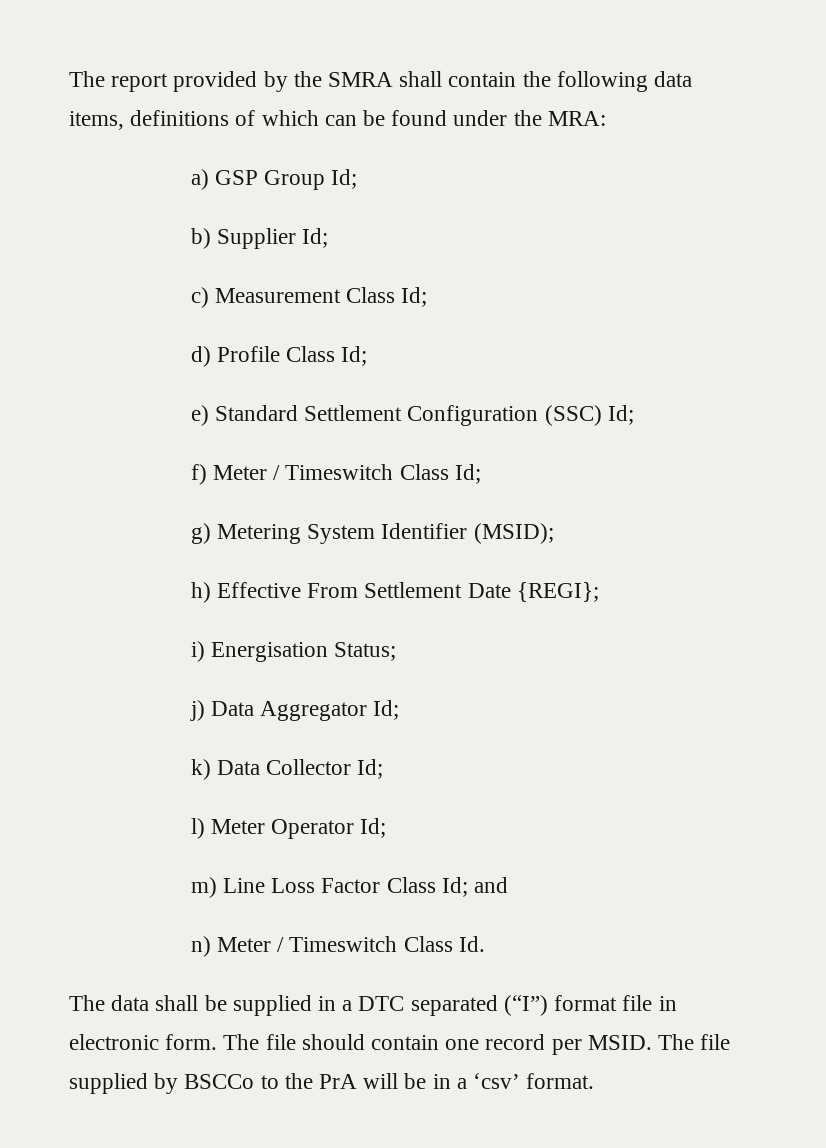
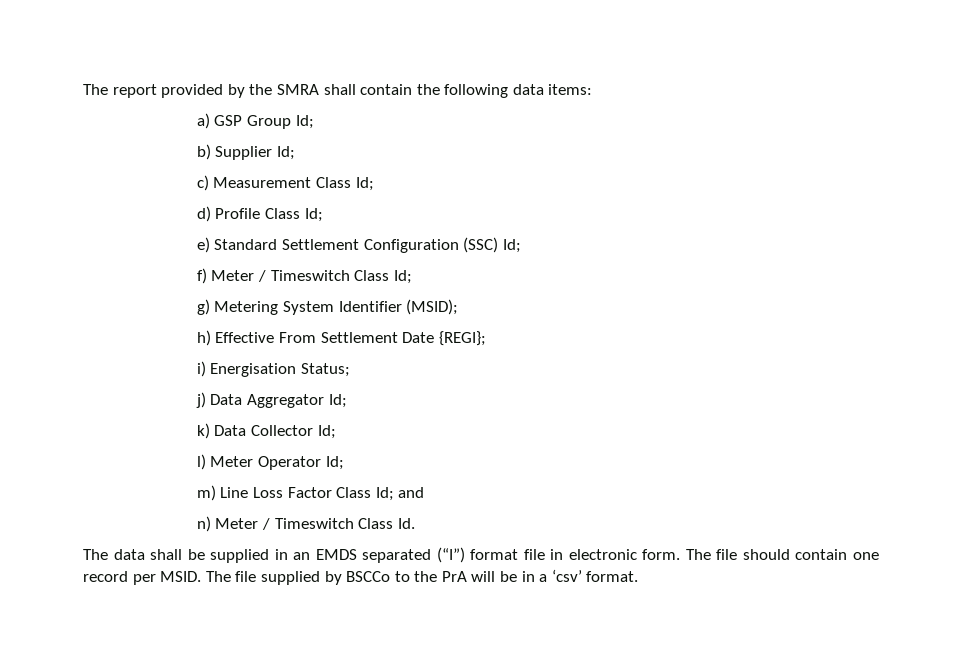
- The report provided by the SMRA shall contain the following data items, definitions of which can be found under the MRA:
+ The report provided by the SMRA shall contain the following data items:
- The data shall be supplied in a DTC separated (“I”) format file in electronic form.
+ The data shall be supplied in an EMDS separated (“I”) format file in electronic form.

